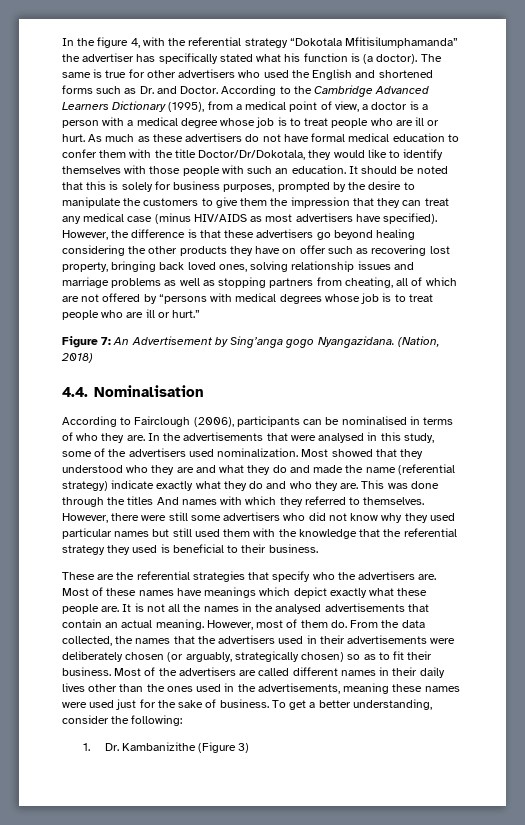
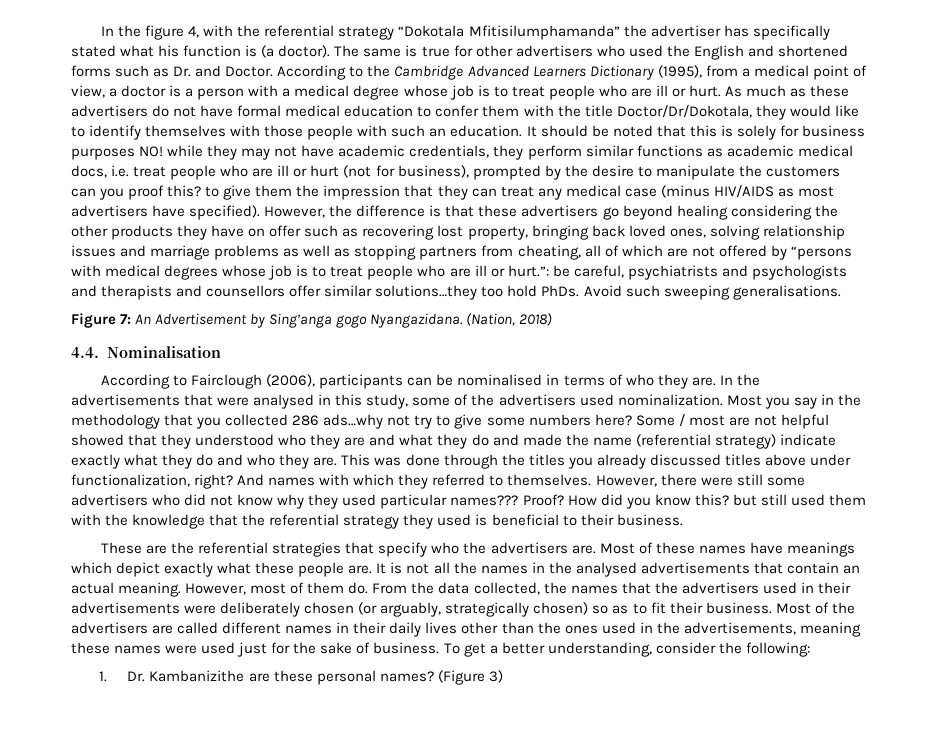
- It should be noted that this is solely for business purposes, prompted by the desire to manipulate the customers to give them the impression that they can treat any medical case (minus HIV/AIDS as most advertisers have specified).
+ It should be noted that this is solely for business purposes NO! while they may not have academic credentials, they perform similar functions as academic medical docs, i.e. treat people who are ill or hurt (not for business), prompted by the desire to manipulate the customers can you proof this? to give them the impression that they can treat any medical case (minus HIV/AIDS as most advertisers have specified).
- However, the difference is that these advertisers go beyond healing considering the other products they have on offer such as recovering lost property, bringing back loved ones, solving relationship issues and marriage problems as well as stopping partners from cheating, all of which are not offered by “persons with medical degrees whose job is to treat people who are ill or hurt.”
+ However, the difference is that these advertisers go beyond healing considering the other products they have on offer such as recovering lost property, bringing back loved ones, solving relationship issues and marriage problems as well as stopping partners from cheating, all of which are not offered by “persons with medical degrees whose job is to treat people who are ill or hurt.”: be careful, psychiatrists and psychologists and therapists and counsellors offer similar solutions…they too hold PhDs. Avoid such sweeping generalisations.
- Most showed that they understood who they are and what they do and made the name (referential strategy) indicate exactly what they do and who they are.
+ Most you say in the methodology that you collected 286 ads…why not try to give some numbers here? Some / most are not helpful showed that they understood who they are and what they do and made the name (referential strategy) indicate exactly what they do and who they are.
- This was done through the titles And names with which they referred to themselves.
+ This was done through the titles you already discussed titles above under functionalization, right? And names with which they referred to themselves.
- However, there were still some advertisers who did not know why they used particular names but still used them with the knowledge that the referential strategy they used is beneficial to their business.
+ However, there were still some advertisers who did not know why they used particular names??? Proof? How did you know this? but still used them with the knowledge that the referential strategy they used is beneficial to their business.
- 1. Dr. Kambanizithe (Figure 3)
+ 1. Dr. Kambanizithe are these personal names? (Figure 3)

